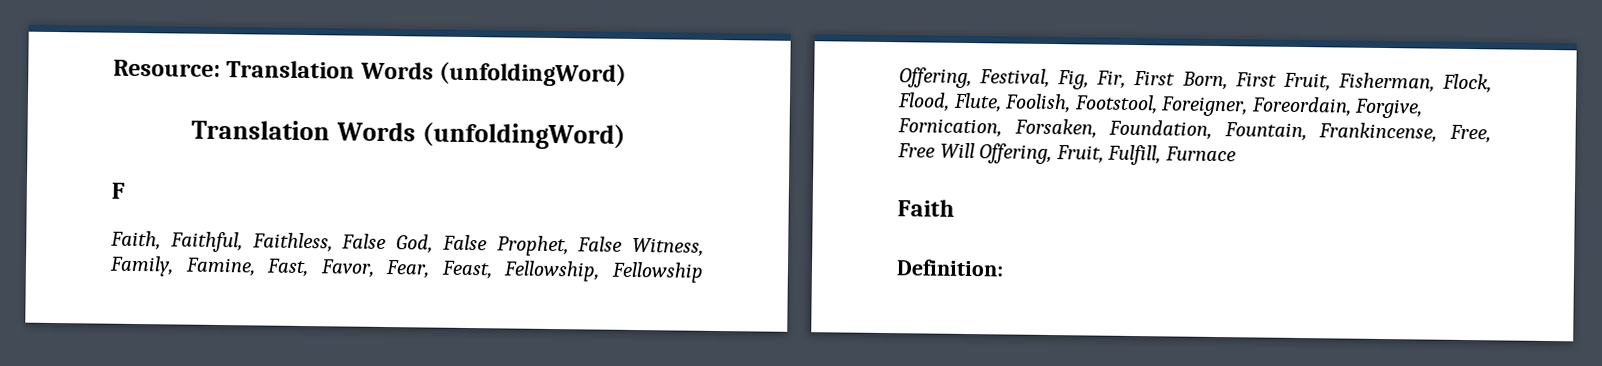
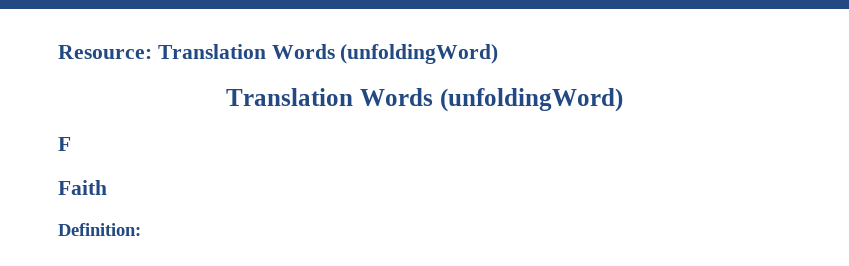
- Faith, Faithful, Faithless, False God, False Prophet, False Witness, Family, Famine, Fast, Favor, Fear, Feast, Fellowship, Fellowship Offering, Festival, Fig, Fir, First Born, First Fruit, Fisherman, Flock, Flood, Flute, Foolish, Footstool, Foreigner, Foreordain, Forgive, Fornication, Forsaken, Foundation, Fountain, Frankincense, Free, Free Will Offering, Fruit, Fulfill, Furnace

